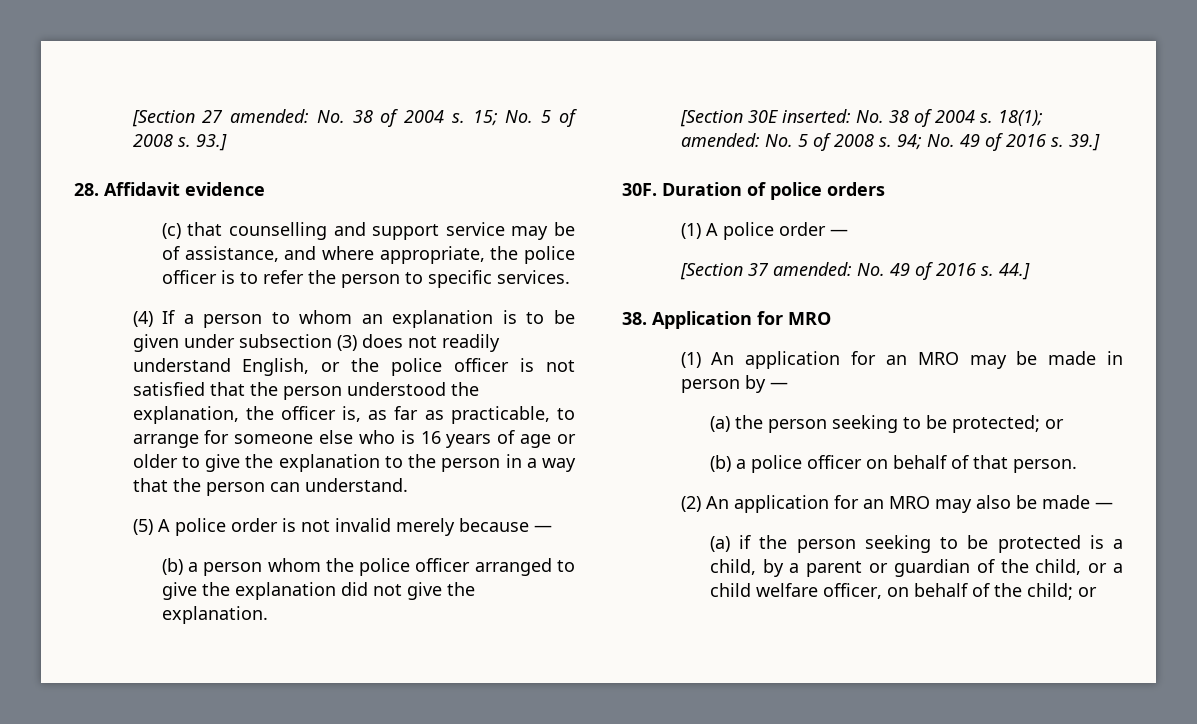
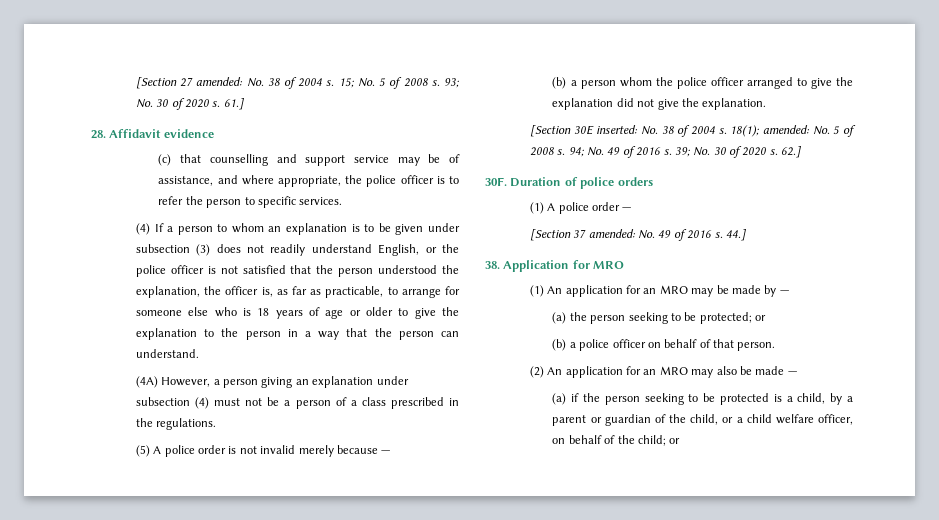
- 93.]
+ 93; No. 30 of 2020 s. 61.]
- (4) If a person to whom an explanation is to be given under subsection (3) does not readily understand English, or the police officer is not satisfied that the person understood the explanation, the officer is, as far as practicable, to arrange for someone else who is 16 years of age or older to give the explanation to the person in a way that the person can understand.
+ (4) If a person to whom an explanation is to be given under subsection (3) does not readily understand English, or the police officer is not satisfied that the person understood the explanation, the officer is, as far as practicable, to arrange for someone else who is 18 years of age or older to give the explanation to the person in a way that the person can understand.
+ (4A) However, a person giving an explanation under subsection (4) must not be a person of a class prescribed in the regulations.
- 39.]
+ 39; No. 30 of 2020 s. 62.]
- (1) An application for an MRO may be made in person by —
+ (1) An application for an MRO may be made by —

